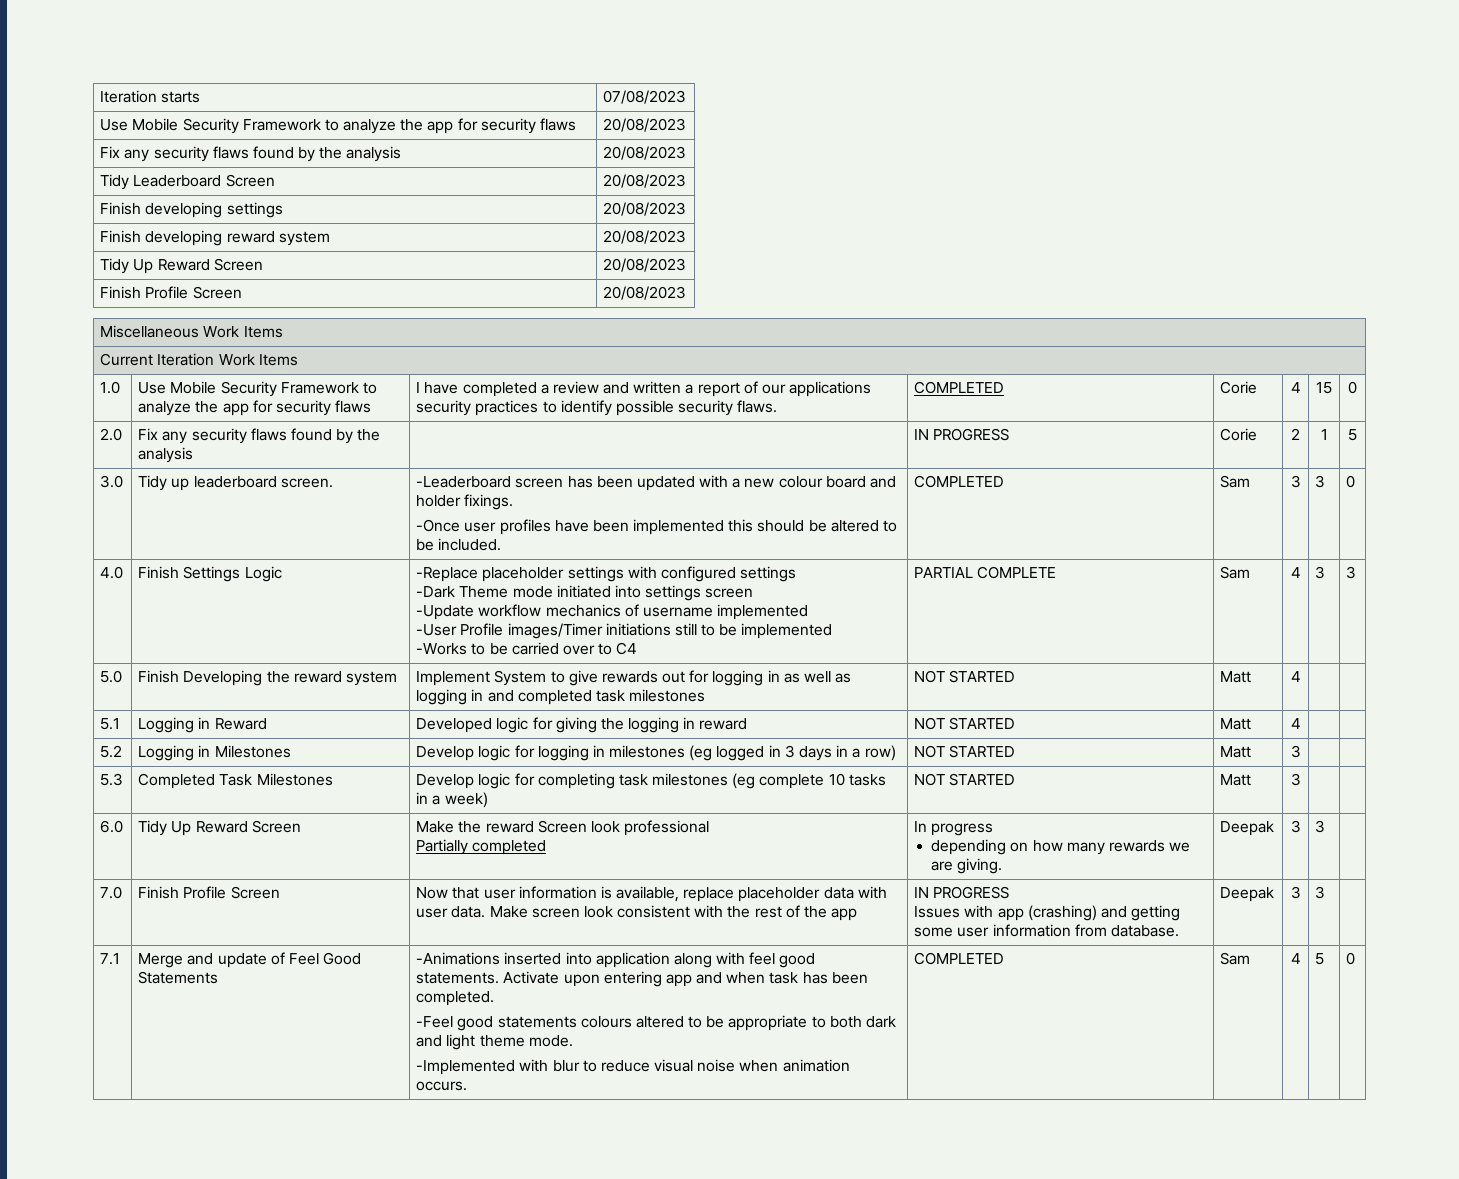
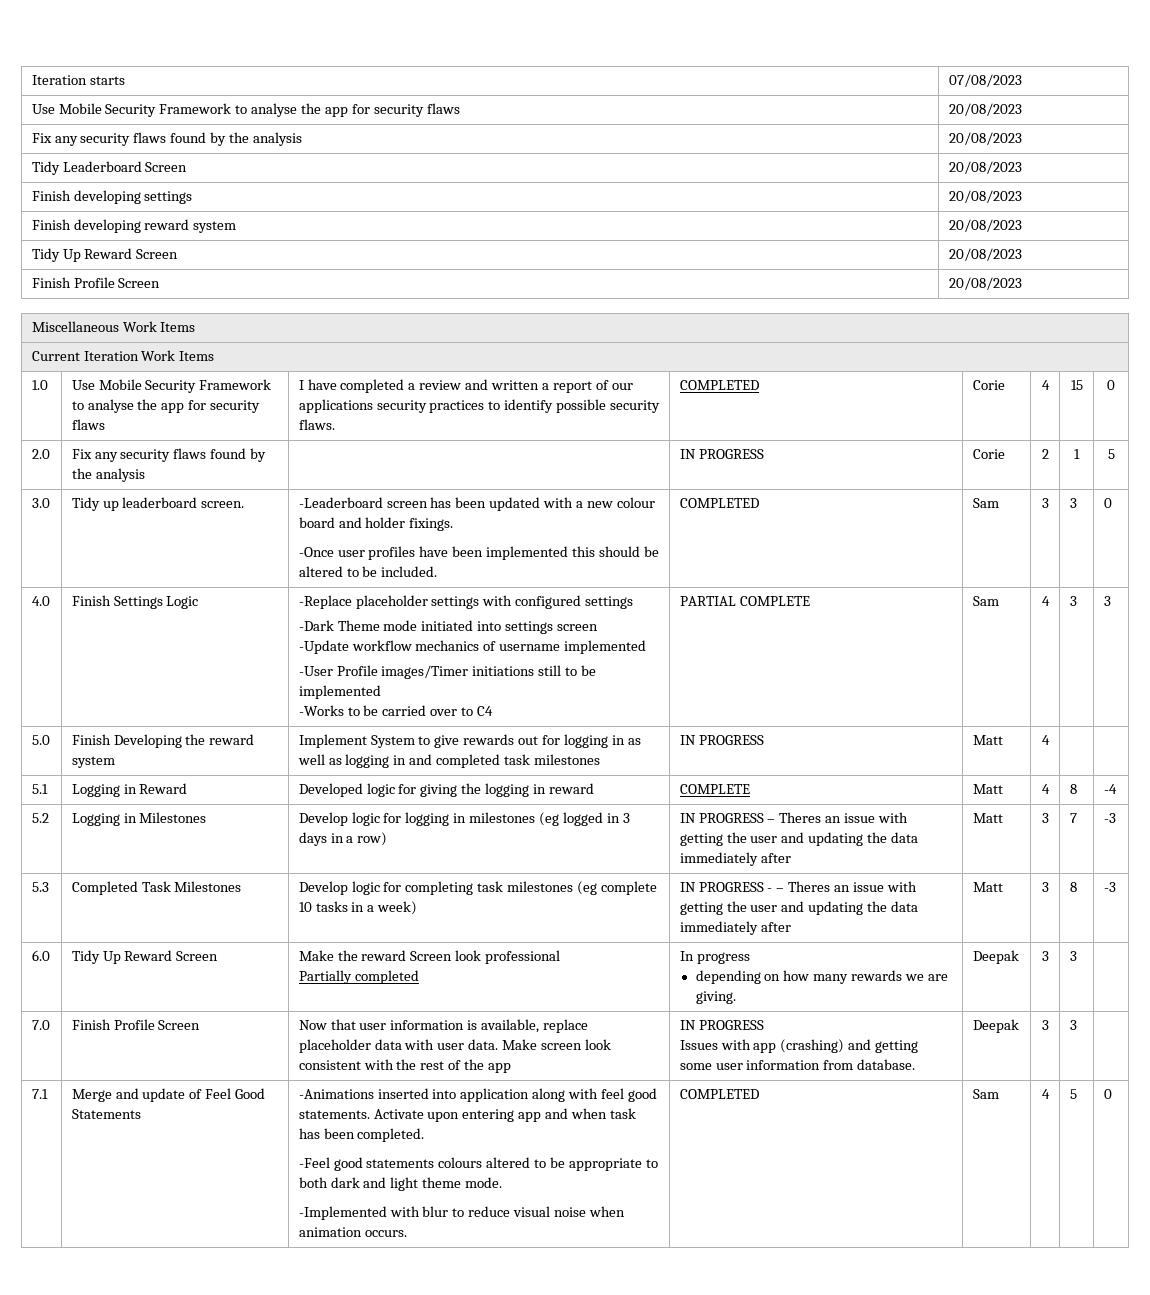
- Use Mobile Security Framework to analyze the app for security flaws | 20/08/2023
+ Use Mobile Security Framework to analyse the app for security flaws | 20/08/2023
- 1.0 | Use Mobile Security Framework to analyze the app for security flaws | I have completed a review and written a report of our applications security practices to identify possible security flaws. | COMPLETED | Corie | 4 | 15 | 0
+ 1.0 | Use Mobile Security Framework to analyse the app for security flaws | I have completed a review and written a report of our applications security practices to identify possible security flaws. | COMPLETED | Corie | 4 | 15 | 0
- 5.0 | Finish Developing the reward system | Implement System to give rewards out for logging in as well as logging in and completed task milestones | NOT STARTED | Matt | 4 | |
+ 5.0 | Finish Developing the reward system | Implement System to give rewards out for logging in as well as logging in and completed task milestones | IN PROGRESS | Matt | 4 | |
- 5.1 | Logging in Reward | Developed logic for giving the logging in reward | NOT STARTED | Matt | 4 | |
+ 5.1 | Logging in Reward | Developed logic for giving the logging in reward | COMPLETE | Matt | 4 | 8 | -4
- 5.2 | Logging in Milestones | Develop logic for logging in milestones (eg logged in 3 days in a row) | NOT STARTED | Matt | 3 | |
+ 5.2 | Logging in Milestones | Develop logic for logging in milestones (eg logged in 3 days in a row) | IN PROGRESS – Theres an issue with getting the user and updating the data immediately after | Matt | 3 | 7 | -3
- 5.3 | Completed Task Milestones | Develop logic for completing task milestones (eg complete 10 tasks in a week) | NOT STARTED | Matt | 3 | |
+ 5.3 | Completed Task Milestones | Develop logic for completing task milestones (eg complete 10 tasks in a week) | IN PROGRESS - – Theres an issue with getting the user and updating the data immediately after | Matt | 3 | 8 | -3

